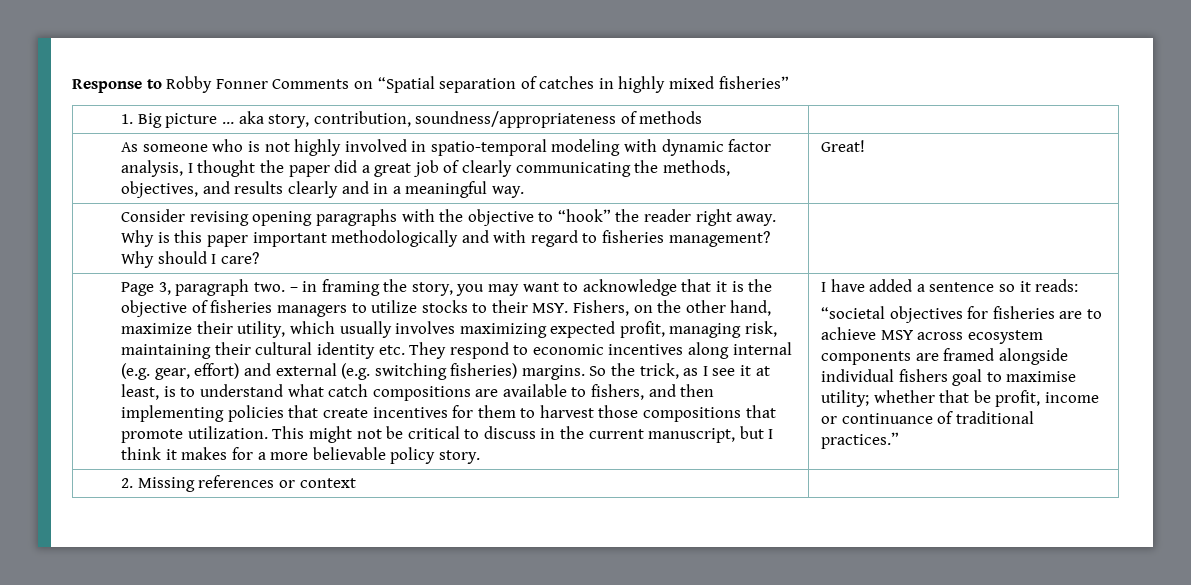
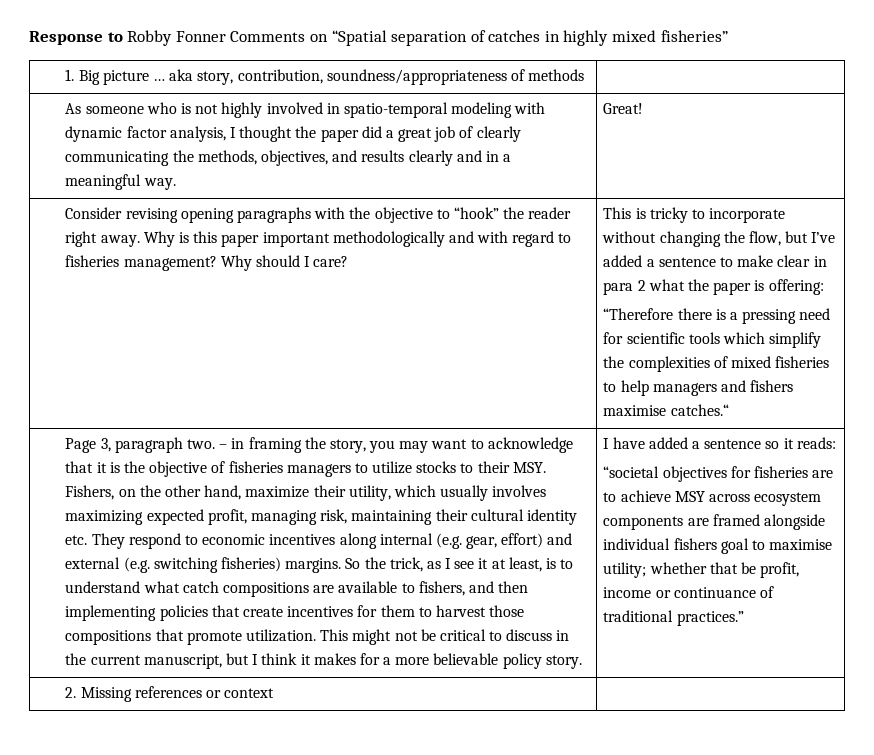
+ This is tricky to incorporate without changing the flow, but I’ve added a sentence to make clear in para 2 what the paper is offering:
+ “Therefore there is a pressing need for scientific tools which simplify the complexities of mixed fisheries to help managers and fishers maximise catches.“

